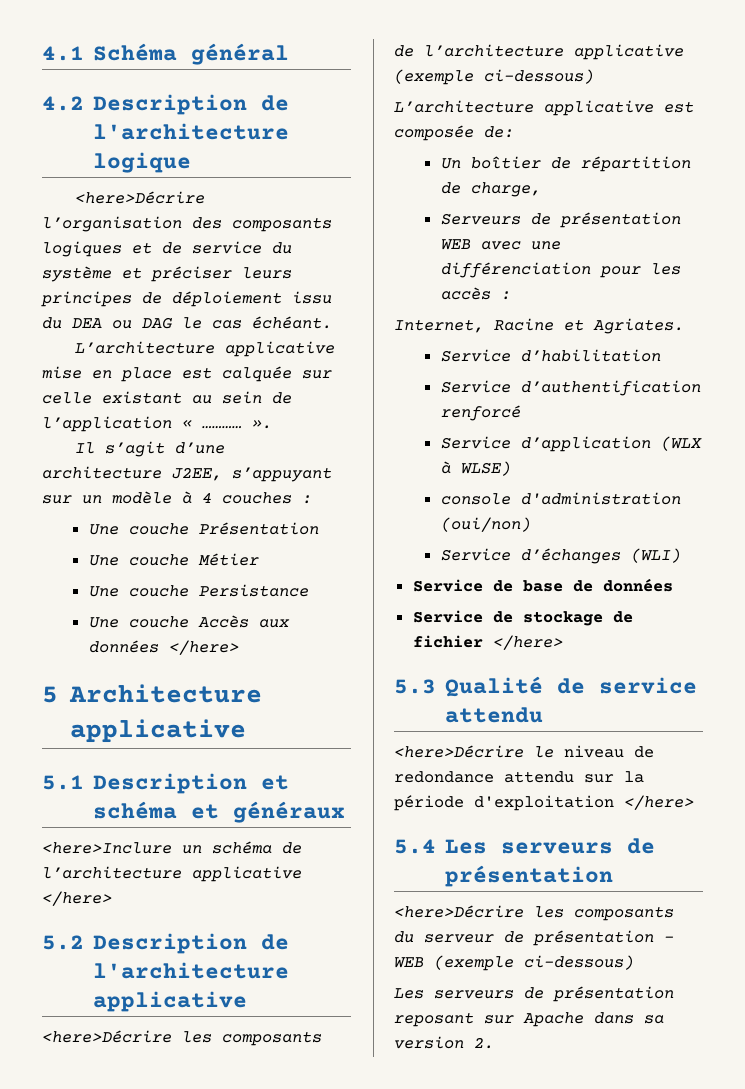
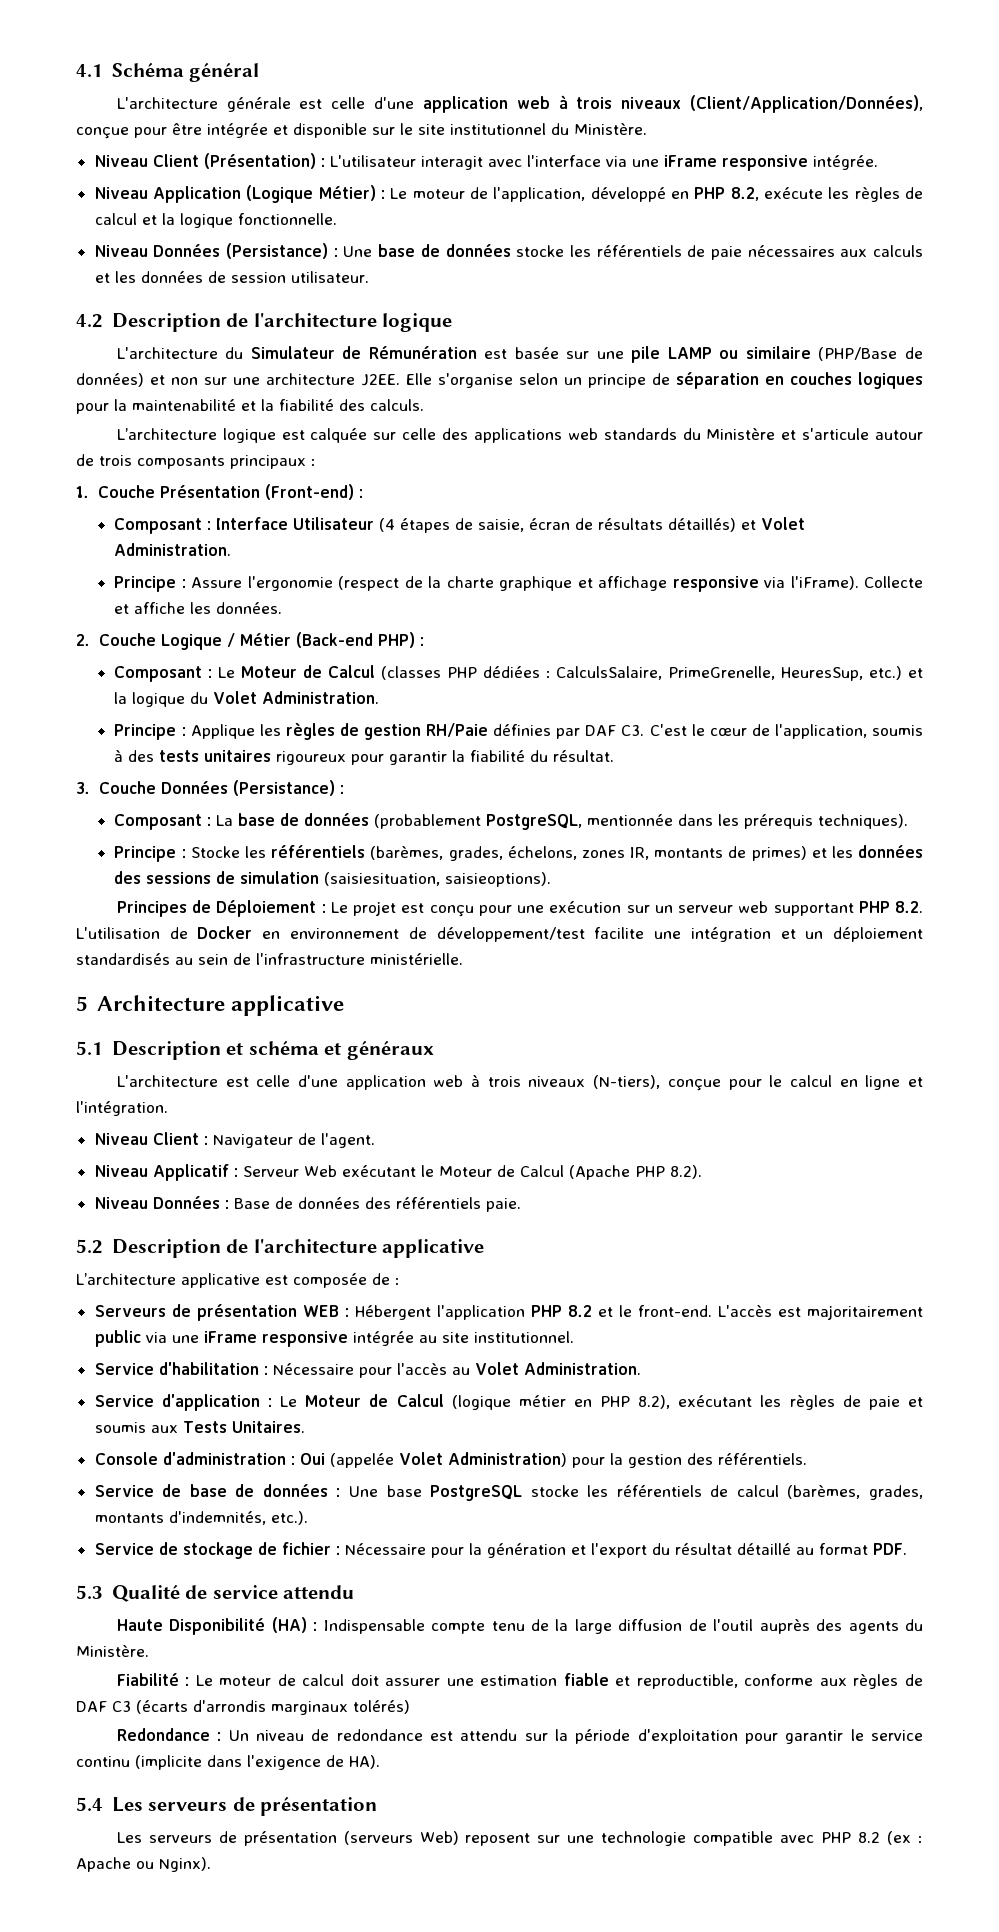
+ L'architecture générale est celle d'une application web à trois niveaux (Client/Application/Données), conçue pour être intégrée et disponible sur le site institutionnel du Ministère.
+ Niveau Client (Présentation) : L'utilisateur interagit avec l'interface via une iFrame responsive intégrée.
+ Niveau Application (Logique Métier) : Le moteur de l'application, développé en PHP 8.2, exécute les règles de calcul et la logique fonctionnelle.
+ Niveau Données (Persistance) : Une base de données stocke les référentiels de paie nécessaires aux calculs et les données de session utilisateur.
- <here>Décrire l’organisation des composants logiques et de service du système et préciser leurs principes de déploiement issu du DEA ou DAG le cas échéant.
- L’architecture applicative mise en place est calquée sur celle existant au sein de l’application « ………… ».
- Il s’agit d’une architecture J2EE, s’appuyant sur un modèle à 4 couches :
- Une couche Présentation
- Une couche Métier
- Une couche Persistance
- Une couche Accès aux données </here>
+ L'architecture du Simulateur de Rémunération est basée sur une pile LAMP ou similaire (PHP/Base de données) et non sur une architecture J2EE. Elle s'organise selon un principe de séparation en couches logiques pour la maintenabilité et la fiabilité des calculs.
+ L’architecture logique est calquée sur celle des applications web standards du Ministère et s'articule autour de trois composants principaux :
+ 1. Couche Présentation (Front-end) :
+ Composant : Interface Utilisateur (4 étapes de saisie, écran de résultats détaillés) et Volet Administration.
+ Principe : Assure l'ergonomie (respect de la charte graphique et affichage responsive via l'iFrame). Collecte et affiche les données.
+ 2. Couche Logique / Métier (Back-end PHP) :
+ Composant : Le Moteur de Calcul (classes PHP dédiées : CalculsSalaire, PrimeGrenelle, HeuresSup, etc.) et la logique du Volet Administration.
+ Principe : Applique les règles de gestion RH/Paie définies par DAF C3. C'est le cœur de l'application, soumis à des tests unitaires rigoureux pour garantir la fiabilité du résultat.
+ 3. Couche Données (Persistance) :
+ Composant : La base de données (probablement PostgreSQL, mentionnée dans les prérequis techniques).
+ Principe : Stocke les référentiels (barèmes, grades, échelons, zones IR, montants de primes) et les données des sessions de simulation (saisiesituation, saisieoptions).
+ Principes de Déploiement : Le projet est conçu pour une exécution sur un serveur web supportant PHP 8.2. L'utilisation de Docker en environnement de développement/test facilite une intégration et un déploiement standardisés au sein de l'infrastructure ministérielle.
- <here>Inclure un schéma de l’architecture applicative </here>
+ L'architecture est celle d'une application web à trois niveaux (N-tiers), conçue pour le calcul en ligne et l'intégration.
+ Niveau Client : Navigateur de l'agent.
+ Niveau Applicatif : Serveur Web exécutant le Moteur de Calcul (Apache PHP 8.2).
+ Niveau Données : Base de données des référentiels paie.
- <here>Décrire les composants de l’architecture applicative (exemple ci-dessous)
- L’architecture applicative est composée de:
- Un boîtier de répartition de charge,
- Serveurs de présentation WEB avec une différenciation pour les accès :
- Internet, Racine et Agriates.
- Service d’habilitation
- Service d’authentification renforcé
- Service d’application (WLX à WLSE)
- console d'administration (oui/non)
- Service d’échanges (WLI)
+ L’architecture applicative est composée de :
+ Serveurs de présentation WEB : Hébergent l'application PHP 8.2 et le front-end. L'accès est majoritairement public via une iFrame responsive intégrée au site institutionnel.
+ Service d'habilitation : Nécessaire pour l'accès au Volet Administration.
+ Service d'application : Le Moteur de Calcul (logique métier en PHP 8.2), exécutant les règles de paie et soumis aux Tests Unitaires.
+ Console d'administration : Oui (appelée Volet Administration) pour la gestion des référentiels.
- Service de base de données
+ Service de base de données : Une base PostgreSQL stocke les référentiels de calcul (barèmes, grades, montants d'indemnités, etc.).
- Service de stockage de fichier </here>
+ Service de stockage de fichier : Nécessaire pour la génération et l'export du résultat détaillé au format PDF.
- <here>Décrire le niveau de redondance attendu sur la période d'exploitation </here>
+ Haute Disponibilité (HA) : Indispensable compte tenu de la large diffusion de l'outil auprès des agents du Ministère.
+ Fiabilité : Le moteur de calcul doit assurer une estimation fiable et reproductible, conforme aux règles de DAF C3 (écarts d'arrondis marginaux tolérés)
+ Redondance : Un niveau de redondance est attendu sur la période d'exploitation pour garantir le service continu (implicite dans l'exigence de HA).
- <here>Décrire les composants du serveur de présentation – WEB (exemple ci-dessous)
- Les serveurs de présentation reposant sur Apache dans sa version 2.
+ Les serveurs de présentation (serveurs Web) reposent sur une technologie compatible avec PHP 8.2 (ex : Apache ou Nginx).

